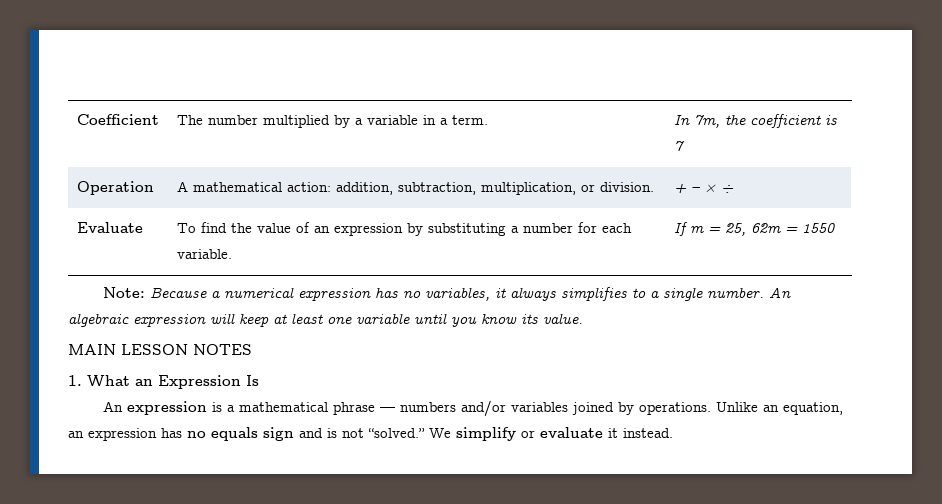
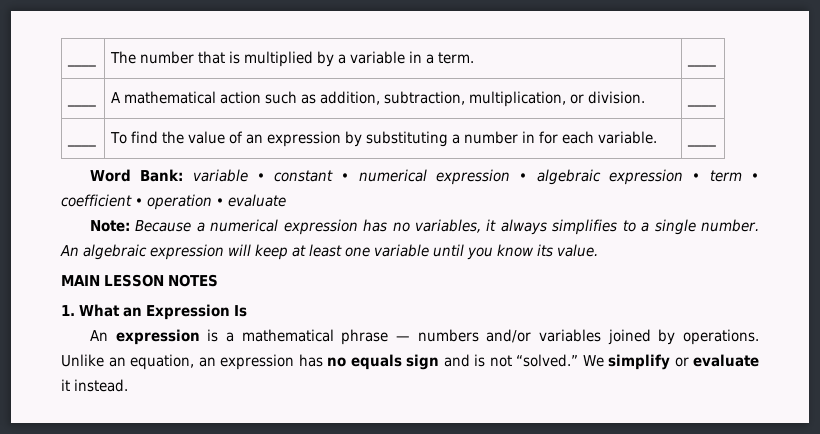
- Coefficient | The number multiplied by a variable in a term. | In 7m, the coefficient is 7
- Operation | A mathematical action: addition, subtraction, multiplication, or division. | + – × ÷
- Evaluate | To find the value of an expression by substituting a number for each variable. | If m = 25, 62m = 1550
+ ____ | The number that is multiplied by a variable in a term. | ____
+ ____ | A mathematical action such as addition, subtraction, multiplication, or division. | ____
+ ____ | To find the value of an expression by substituting a number in for each variable. | ____
+ Word Bank: variable • constant • numerical expression • algebraic expression • term • coefficient • operation • evaluate

